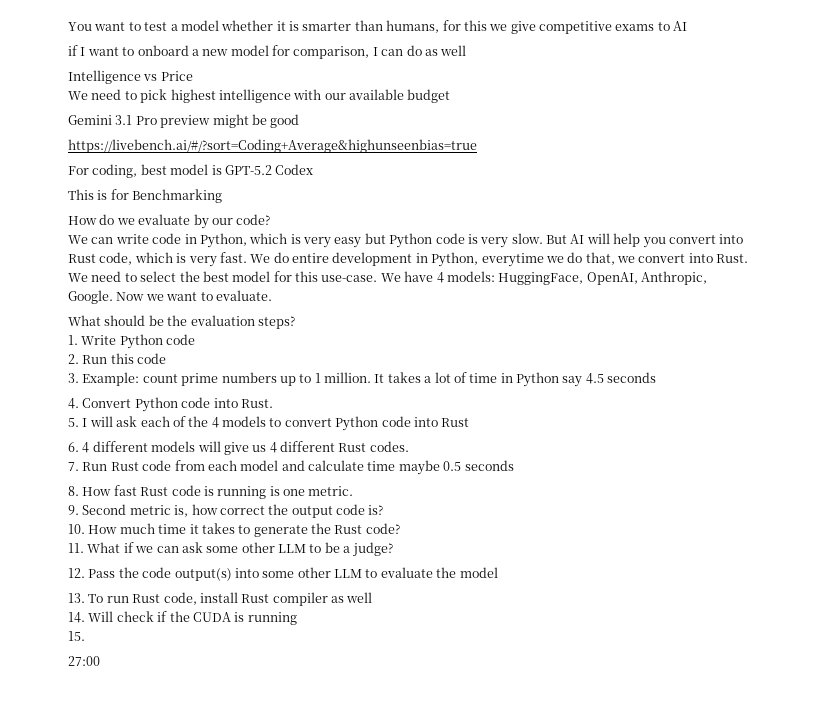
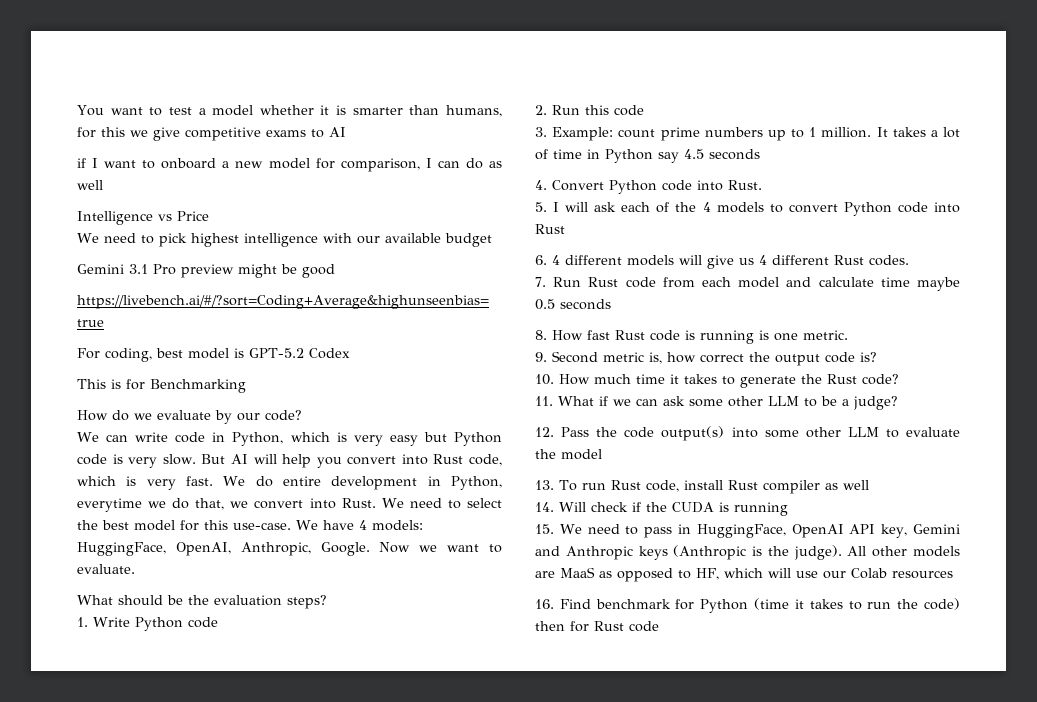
- 15.
- 27:00
+ 15. We need to pass in HuggingFace, OpenAI API key, Gemini and Anthropic keys (Anthropic is the judge). All other models are MaaS as opposed to HF, which will use our Colab resources
+ 16. Find benchmark for Python (time it takes to run the code) then for Rust code

